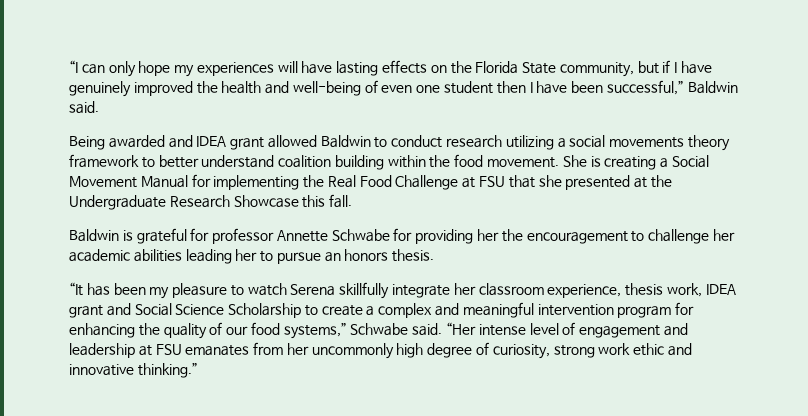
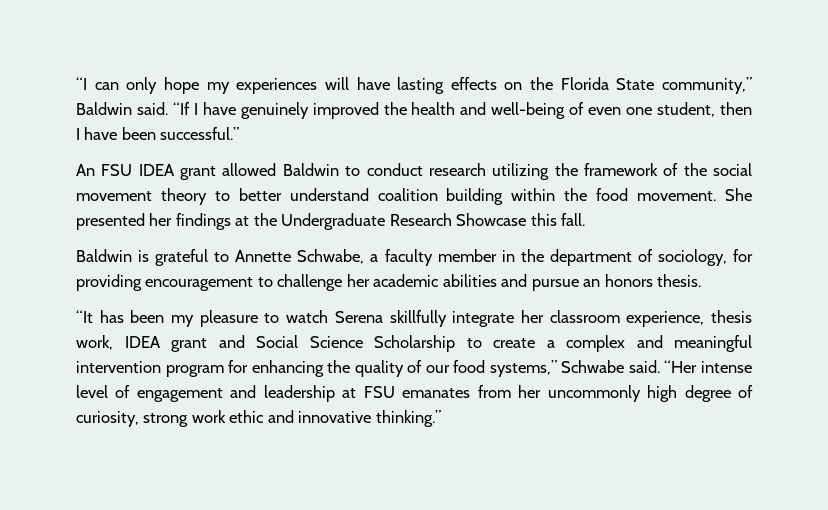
- “I can only hope my experiences will have lasting effects on the Florida State community, but if I have genuinely improved the health and well-being of even one student then I have been successful,” Baldwin said.
- Being awarded and IDEA grant allowed Baldwin to conduct research utilizing a social movements theory framework to better understand coalition building within the food movement.
+ “I can only hope my experiences will have lasting effects on the Florida State community,” Baldwin said. “If I have genuinely improved the health and well-being of even one student, then I have been successful.”
+ An FSU IDEA grant allowed Baldwin to conduct research utilizing the framework of the social movement theory to better understand coalition building within the food movement.
- She is creating a Social Movement Manual for implementing the Real Food Challenge at FSU that she presented at the Undergraduate Research Showcase this fall.
+ She presented her findings at the Undergraduate Research Showcase this fall.
- Baldwin is grateful for professor Annette Schwabe for providing her the encouragement to challenge her academic abilities leading her to pursue an honors thesis.
+ Baldwin is grateful to Annette Schwabe, a faculty member in the department of sociology, for providing encouragement to challenge her academic abilities and pursue an honors thesis.

